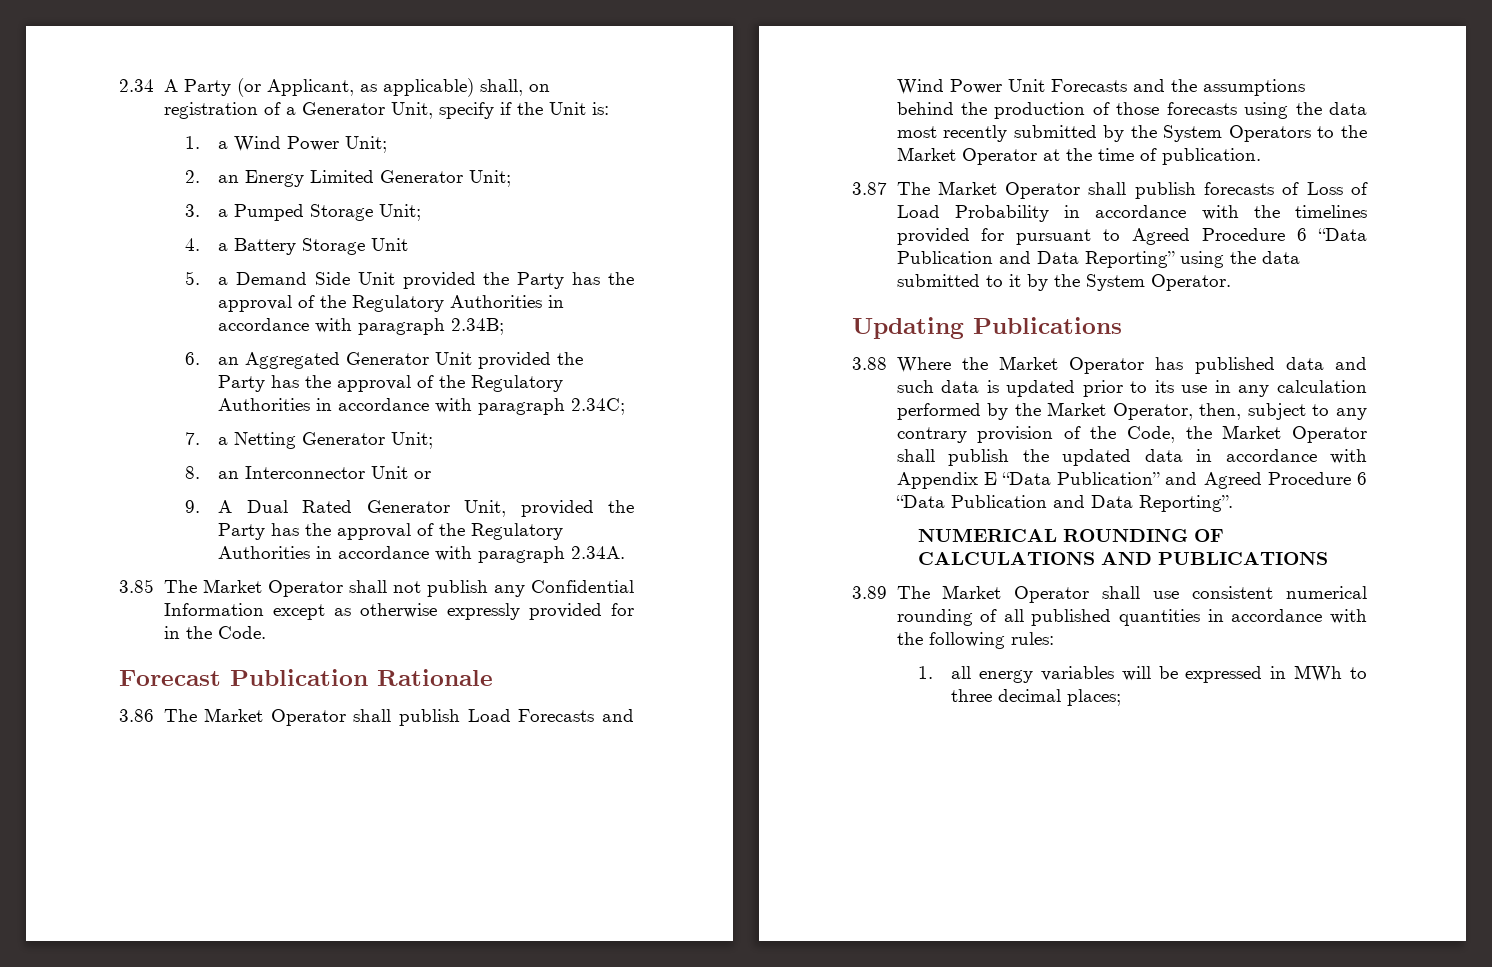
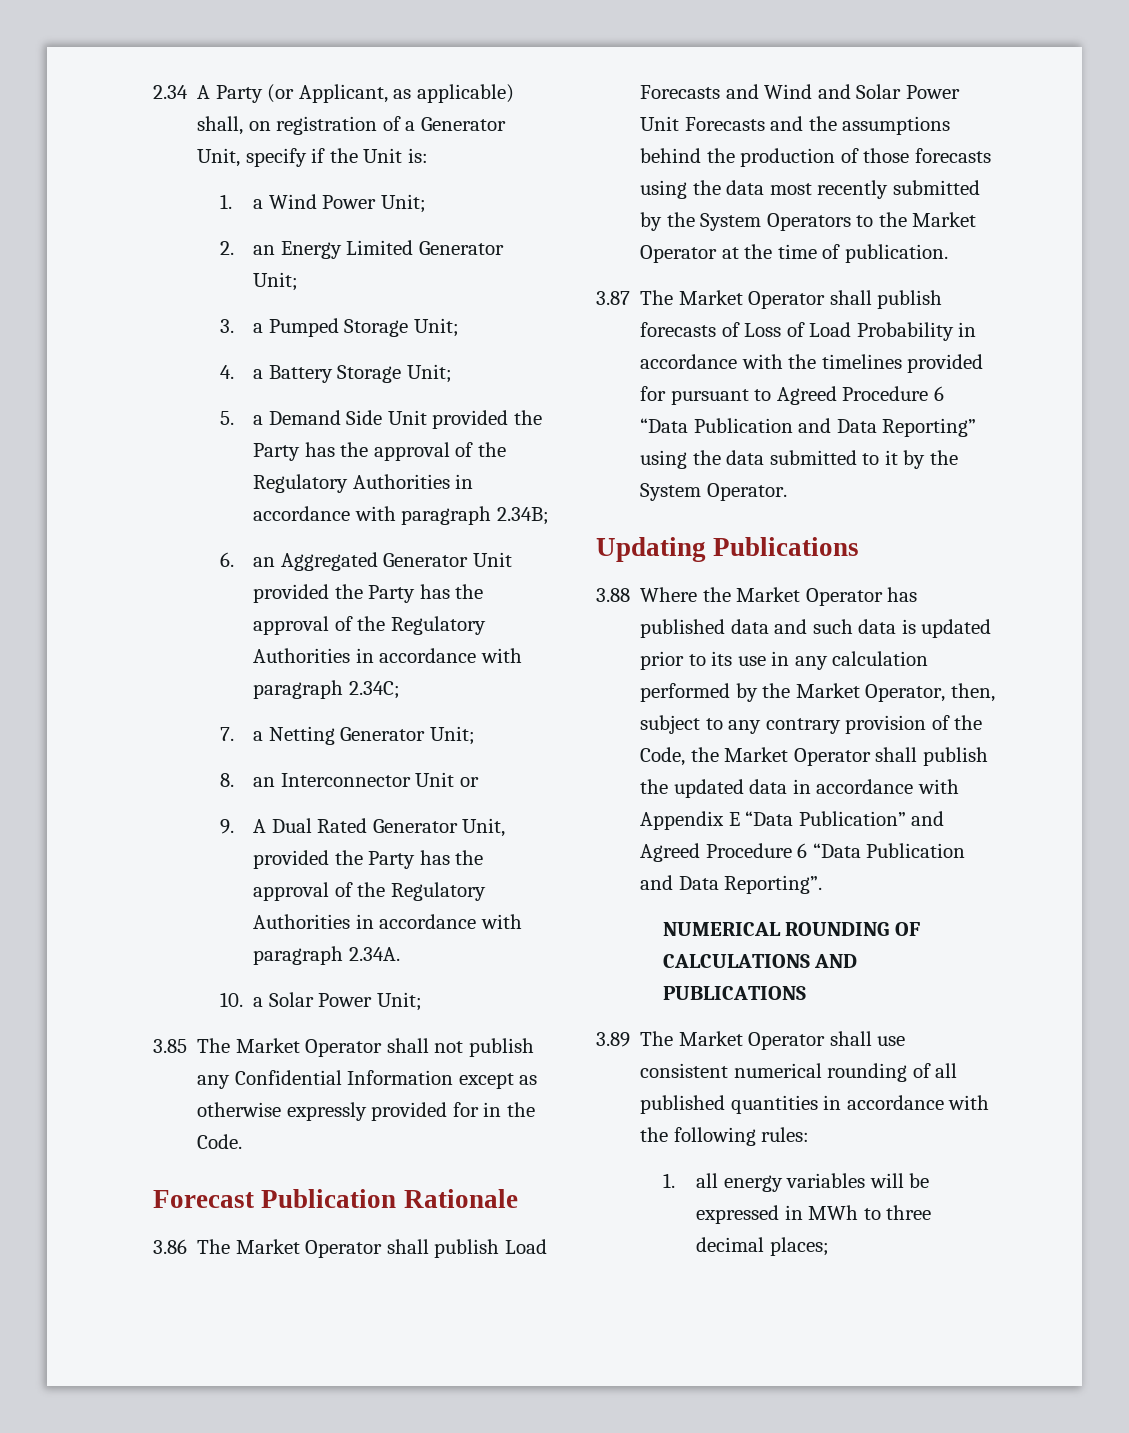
- 4. a Battery Storage Unit
+ 4. a Battery Storage Unit;
+ 10. a Solar Power Unit;
- 3.86 The Market Operator shall publish Load Forecasts and Wind Power Unit Forecasts and the assumptions behind the production of those forecasts using the data most recently submitted by the System Operators to the Market Operator at the time of publication.
+ 3.86 The Market Operator shall publish Load Forecasts and Wind and Solar Power Unit Forecasts and the assumptions behind the production of those forecasts using the data most recently submitted by the System Operators to the Market Operator at the time of publication.

